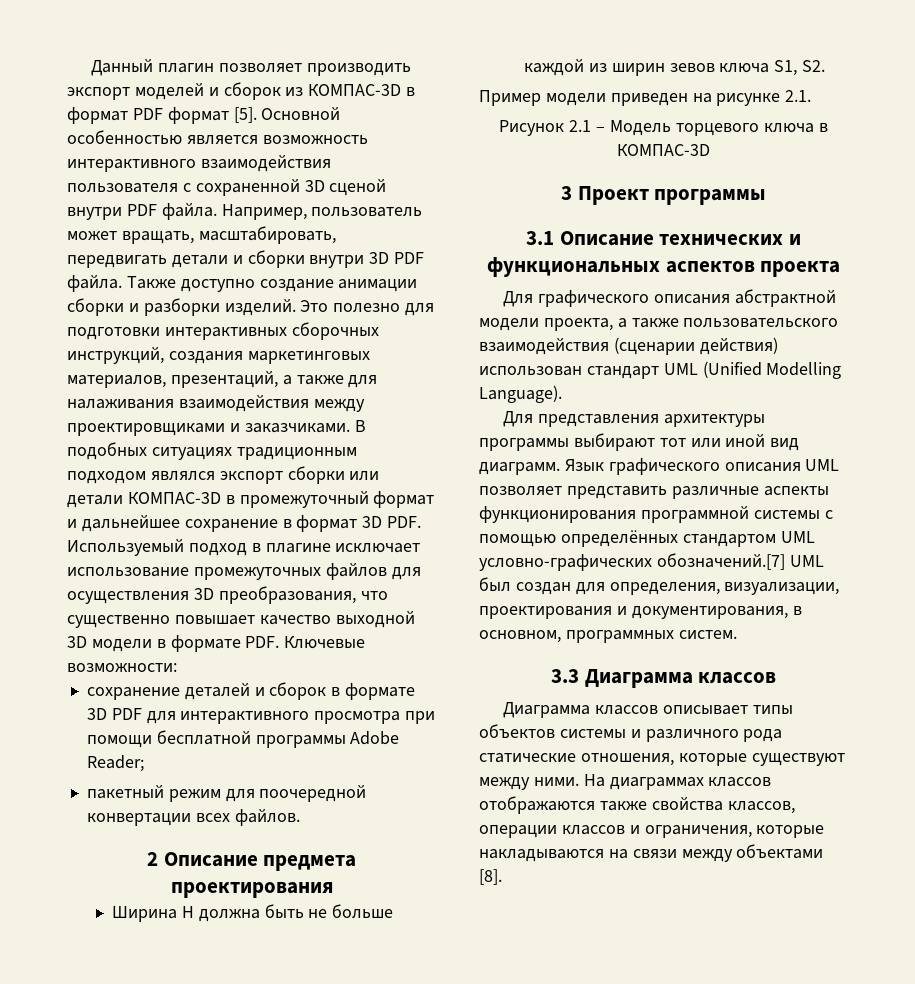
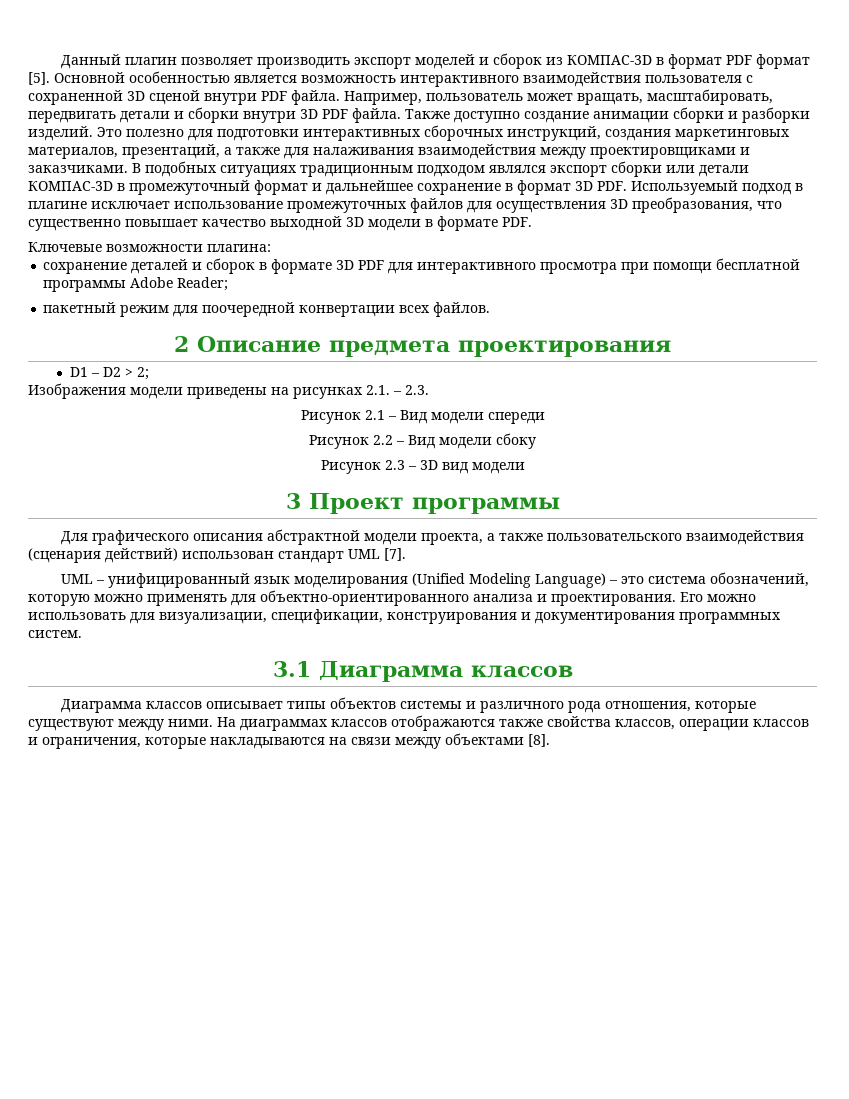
- В подобных ситуациях традиционным подходом являлся экспорт сборки или детали КОМПАС-3D в промежуточный формат и дальнейшее сохранение в формат 3D PDF. Используемый подход в плагине исключает использование промежуточных файлов для осуществления 3D преобразования, что существенно повышает качество выходной 3D модели в формате PDF. Ключевые возможности:
+ В подобных ситуациях традиционным подходом являлся экспорт сборки или детали КОМПАС-3D в промежуточный формат и дальнейшее сохранение в формат 3D PDF. Используемый подход в плагине исключает использование промежуточных файлов для осуществления 3D преобразования, что существенно повышает качество выходной 3D модели в формате PDF.
+ Ключевые возможности плагина:
- Ширина H должна быть не больше каждой из ширин зевов ключа S1, S2.
- Пример модели приведен на рисунке 2.1.
+ D1 – D2 > 2;
+ Изображения модели приведены на рисунках 2.1. – 2.3.
- Рисунок 2.1 – Модель торцевого ключа в КОМПАС-3D
+ Рисунок 2.1 – Вид модели спереди
+ Рисунок 2.2 – Вид модели сбоку
+ Рисунок 2.3 – 3D вид модели
  3 Проект программы
- 3.1 Описание технических и функциональных аспектов проекта
- Для графического описания абстрактной модели проекта, а также пользовательского взаимодействия (сценарии действия) использован стандарт UML (Unified Modelling Language).
- Для представления архитектуры программы выбирают тот или иной вид диаграмм. Язык графического описания UML позволяет представить различные аспекты функционирования программной системы с помощью определённых стандартом UML условно-графических обозначений.[7] UML был создан для определения, визуализации, проектирования и документирования, в основном, программных систем.
+ Для графического описания абстрактной модели проекта, а также пользовательского взаимодействия (сценария действий) использован стандарт UML [7].
+ UML – унифицированный язык моделирования (Unified Modeling Language) – это система обозначений, которую можно применять для объектно-ориентированного анализа и проектирования. Его можно использовать для визуализации, спецификации, конструирования и документирования программных систем.
- 3.3 Диаграмма классов
+ 3.1 Диаграмма классов
- Диаграмма классов описывает типы объектов системы и различного рода статические отношения, которые существуют между ними.
+ Диаграмма классов описывает типы объектов системы и различного рода отношения, которые существуют между ними.

